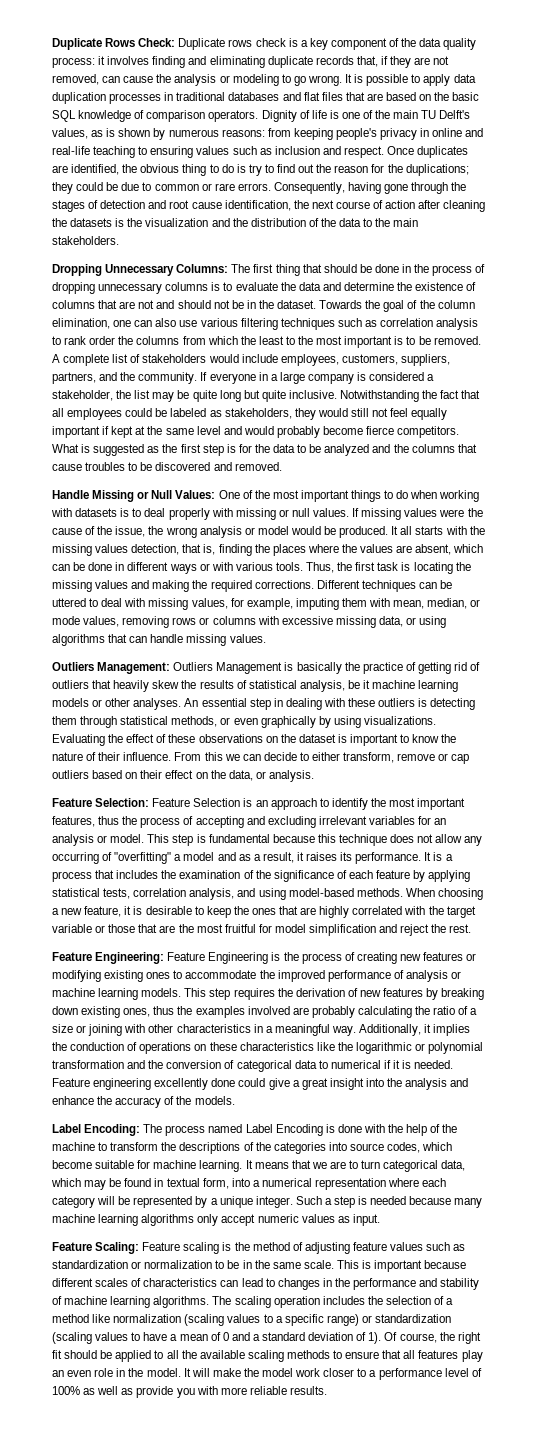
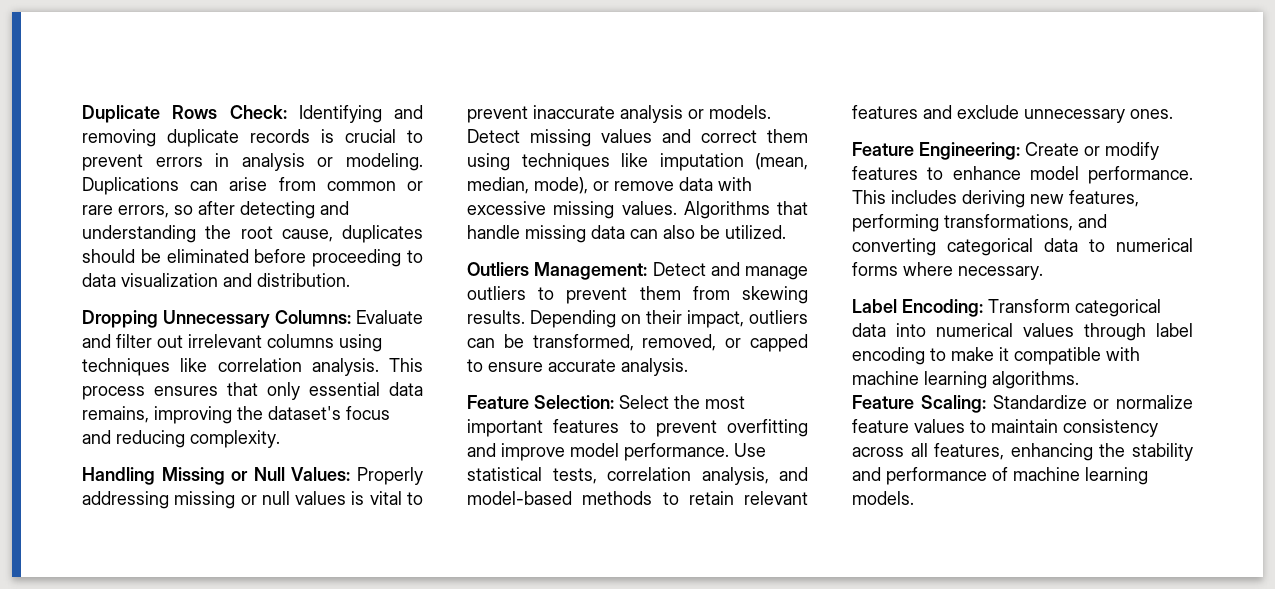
- Duplicate Rows Check: Duplicate rows check is a key component of the data quality process: it involves finding and eliminating duplicate records that, if they are not removed, can cause the analysis or modeling to go wrong. It is possible to apply data duplication processes in traditional databases and flat files that are based on the basic SQL knowledge of comparison operators. Dignity of life is one of the main TU Delft's values, as is shown by numerous reasons: from keeping people's privacy in online and real-life teaching to ensuring values such as inclusion and respect. Once duplicates are identified, the obvious thing to do is try to find out the reason for the duplications; they could be due to common or rare errors. Consequently, having gone through the stages of detection and root cause identification, the next course of action after cleaning the datasets is the visualization and the distribution of the data to the main stakeholders.
- Dropping Unnecessary Columns: The first thing that should be done in the process of dropping unnecessary columns is to evaluate the data and determine the existence of columns that are not and should not be in the dataset. Towards the goal of the column elimination, one can also use various filtering techniques such as correlation analysis to rank order the columns from which the least to the most important is to be removed. A complete list of stakeholders would include employees, customers, suppliers, partners, and the community. If everyone in a large company is considered a stakeholder, the list may be quite long but quite inclusive. Notwithstanding the fact that all employees could be labeled as stakeholders, they would still not feel equally important if kept at the same level and would probably become fierce competitors. What is suggested as the first step is for the data to be analyzed and the columns that cause troubles to be discovered and removed.
- Handle Missing or Null Values: One of the most important things to do when working with datasets is to deal properly with missing or null values. If missing values were the cause of the issue, the wrong analysis or model would be produced. It all starts with the missing values detection, that is, finding the places where the values are absent, which can be done in different ways or with various tools. Thus, the first task is locating the missing values and making the required corrections. Different techniques can be uttered to deal with missing values, for example, imputing them with mean, median, or mode values, removing rows or columns with excessive missing data, or using algorithms that can handle missing values.
- Outliers Management: Outliers Management is basically the practice of getting rid of outliers that heavily skew the results of statistical analysis, be it machine learning models or other analyses. An essential step in dealing with these outliers is detecting them through statistical methods, or even graphically by using visualizations. Evaluating the effect of these observations on the dataset is important to know the nature of their influence. From this we can decide to either transform, remove or cap outliers based on their effect on the data, or analysis.
- Feature Selection: Feature Selection is an approach to identify the most important features, thus the process of accepting and excluding irrelevant variables for an analysis or model. This step is fundamental because this technique does not allow any occurring of "overfitting" a model and as a result, it raises its performance. It is a process that includes the examination of the significance of each feature by applying statistical tests, correlation analysis, and using model-based methods. When choosing a new feature, it is desirable to keep the ones that are highly correlated with the target variable or those that are the most fruitful for model simplification and reject the rest.
- Feature Engineering: Feature Engineering is the process of creating new features or modifying existing ones to accommodate the improved performance of analysis or machine learning models. This step requires the derivation of new features by breaking down existing ones, thus the examples involved are probably calculating the ratio of a size or joining with other characteristics in a meaningful way. Additionally, it implies the conduction of operations on these characteristics like the logarithmic or polynomial transformation and the conversion of categorical data to numerical if it is needed. Feature engineering excellently done could give a great insight into the analysis and enhance the accuracy of the models.
- Label Encoding: The process named Label Encoding is done with the help of the machine to transform the descriptions of the categories into source codes, which become suitable for machine learning. It means that we are to turn categorical data, which may be found in textual form, into a numerical representation where each category will be represented by a unique integer. Such a step is needed because many machine learning algorithms only accept numeric values as input.
- Feature Scaling: Feature scaling is the method of adjusting feature values such as standardization or normalization to be in the same scale. This is important because different scales of characteristics can lead to changes in the performance and stability of machine learning algorithms. The scaling operation includes the selection of a method like normalization (scaling values to a specific range) or standardization (scaling values to have a mean of 0 and a standard deviation of 1). Of course, the right fit should be applied to all the available scaling methods to ensure that all features play an even role in the model. It will make the model work closer to a performance level of 100% as well as provide you with more reliable results.
+ Duplicate Rows Check: Identifying and removing duplicate records is crucial to prevent errors in analysis or modeling. Duplications can arise from common or rare errors, so after detecting and understanding the root cause, duplicates should be eliminated before proceeding to data visualization and distribution.
+ Dropping Unnecessary Columns: Evaluate and filter out irrelevant columns using techniques like correlation analysis. This process ensures that only essential data remains, improving the dataset's focus and reducing complexity.
+ Handling Missing or Null Values: Properly addressing missing or null values is vital to prevent inaccurate analysis or models. Detect missing values and correct them using techniques like imputation (mean, median, mode), or remove data with excessive missing values. Algorithms that handle missing data can also be utilized.
+ Outliers Management: Detect and manage outliers to prevent them from skewing results. Depending on their impact, outliers can be transformed, removed, or capped to ensure accurate analysis.
+ Feature Selection: Select the most important features to prevent overfitting and improve model performance. Use statistical tests, correlation analysis, and model-based methods to retain relevant features and exclude unnecessary ones.
+ Feature Engineering: Create or modify features to enhance model performance. This includes deriving new features, performing transformations, and converting categorical data to numerical forms where necessary.
+ Label Encoding: Transform categorical data into numerical values through label encoding to make it compatible with machine learning algorithms.
+ Feature Scaling: Standardize or normalize feature values to maintain consistency across all features, enhancing the stability and performance of machine learning models.

